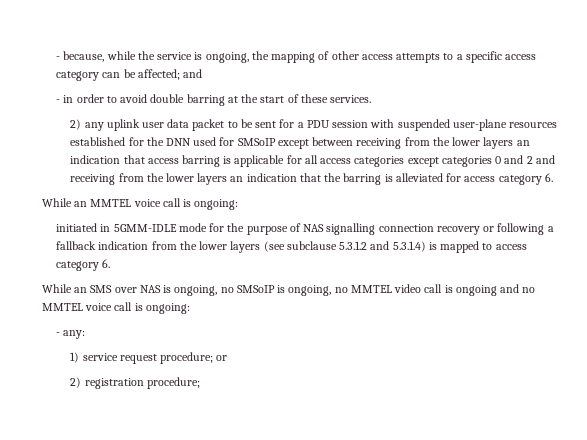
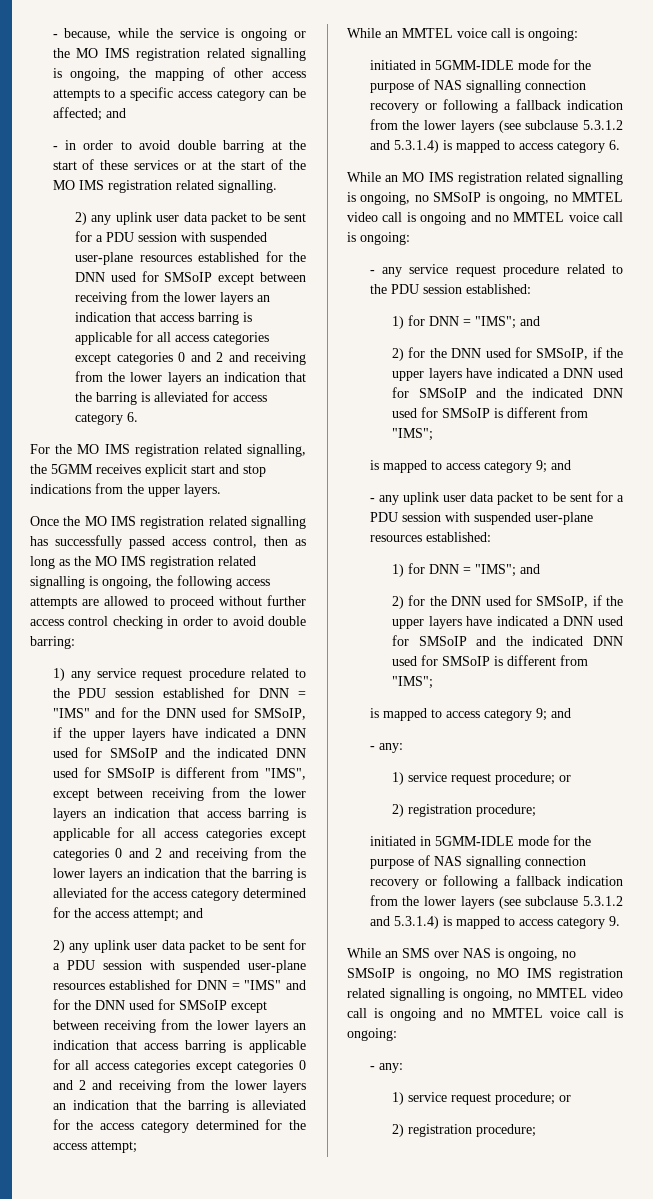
- - because, while the service is ongoing, the mapping of other access attempts to a specific access category can be affected; and
+ - because, while the service is ongoing or the MO IMS registration related signalling is ongoing, the mapping of other access attempts to a specific access category can be affected; and
- - in order to avoid double barring at the start of these services.
+ - in order to avoid double barring at the start of these services or at the start of the MO IMS registration related signalling.
+ For the MO IMS registration related signalling, the 5GMM receives explicit start and stop indications from the upper layers.
+ Once the MO IMS registration related signalling has successfully passed access control, then as long as the MO IMS registration related signalling is ongoing, the following access attempts are allowed to proceed without further access control checking in order to avoid double barring:
+ 1) any service request procedure related to the PDU session established for DNN = "IMS" and for the DNN used for SMSoIP, if the upper layers have indicated a DNN used for SMSoIP and the indicated DNN used for SMSoIP is different from "IMS", except between receiving from the lower layers an indication that access barring is applicable for all access categories except categories 0 and 2 and receiving from the lower layers an indication that the barring is alleviated for the access category determined for the access attempt; and
+ 2) any uplink user data packet to be sent for a PDU session with suspended user-plane resources established for DNN = "IMS" and for the DNN used for SMSoIP except between receiving from the lower layers an indication that access barring is applicable for all access categories except categories 0 and 2 and receiving from the lower layers an indication that the barring is alleviated for the access category determined for the access attempt;
+ While an MO IMS registration related signalling is ongoing, no SMSoIP is ongoing, no MMTEL video call is ongoing and no MMTEL voice call is ongoing:
+ - any service request procedure related to the PDU session established:
+ 1) for DNN = "IMS"; and
+ 2) for the DNN used for SMSoIP, if the upper layers have indicated a DNN used for SMSoIP and the indicated DNN used for SMSoIP is different from "IMS";
+ is mapped to access category 9; and
+ - any uplink user data packet to be sent for a PDU session with suspended user-plane resources established:
+ 1) for DNN = "IMS"; and
+ 2) for the DNN used for SMSoIP, if the upper layers have indicated a DNN used for SMSoIP and the indicated DNN used for SMSoIP is different from "IMS";
+ is mapped to access category 9; and
+ - any:
+ 1) service request procedure; or
+ 2) registration procedure;
+ initiated in 5GMM-IDLE mode for the purpose of NAS signalling connection recovery or following a fallback indication from the lower layers (see subclause 5.3.1.2 and 5.3.1.4) is mapped to access category 9.
- While an SMS over NAS is ongoing, no SMSoIP is ongoing, no MMTEL video call is ongoing and no MMTEL voice call is ongoing:
+ While an SMS over NAS is ongoing, no SMSoIP is ongoing, no MO IMS registration related signalling is ongoing, no MMTEL video call is ongoing and no MMTEL voice call is ongoing:

